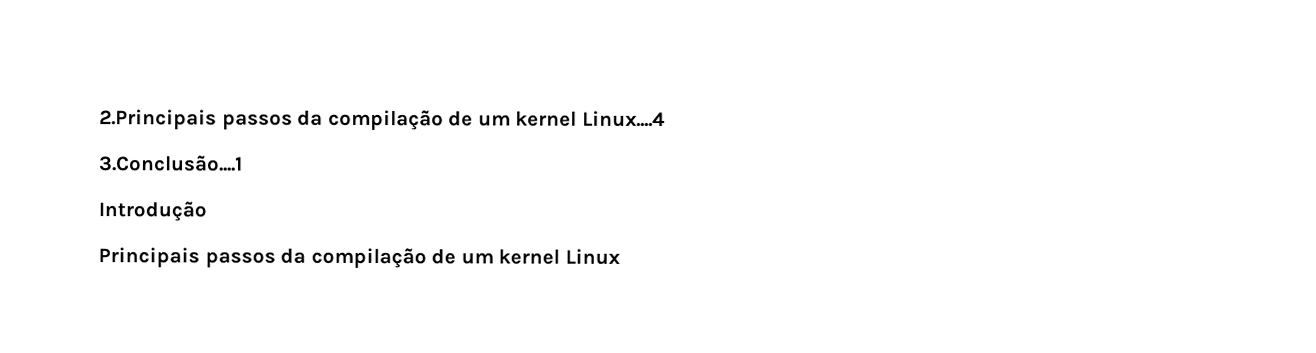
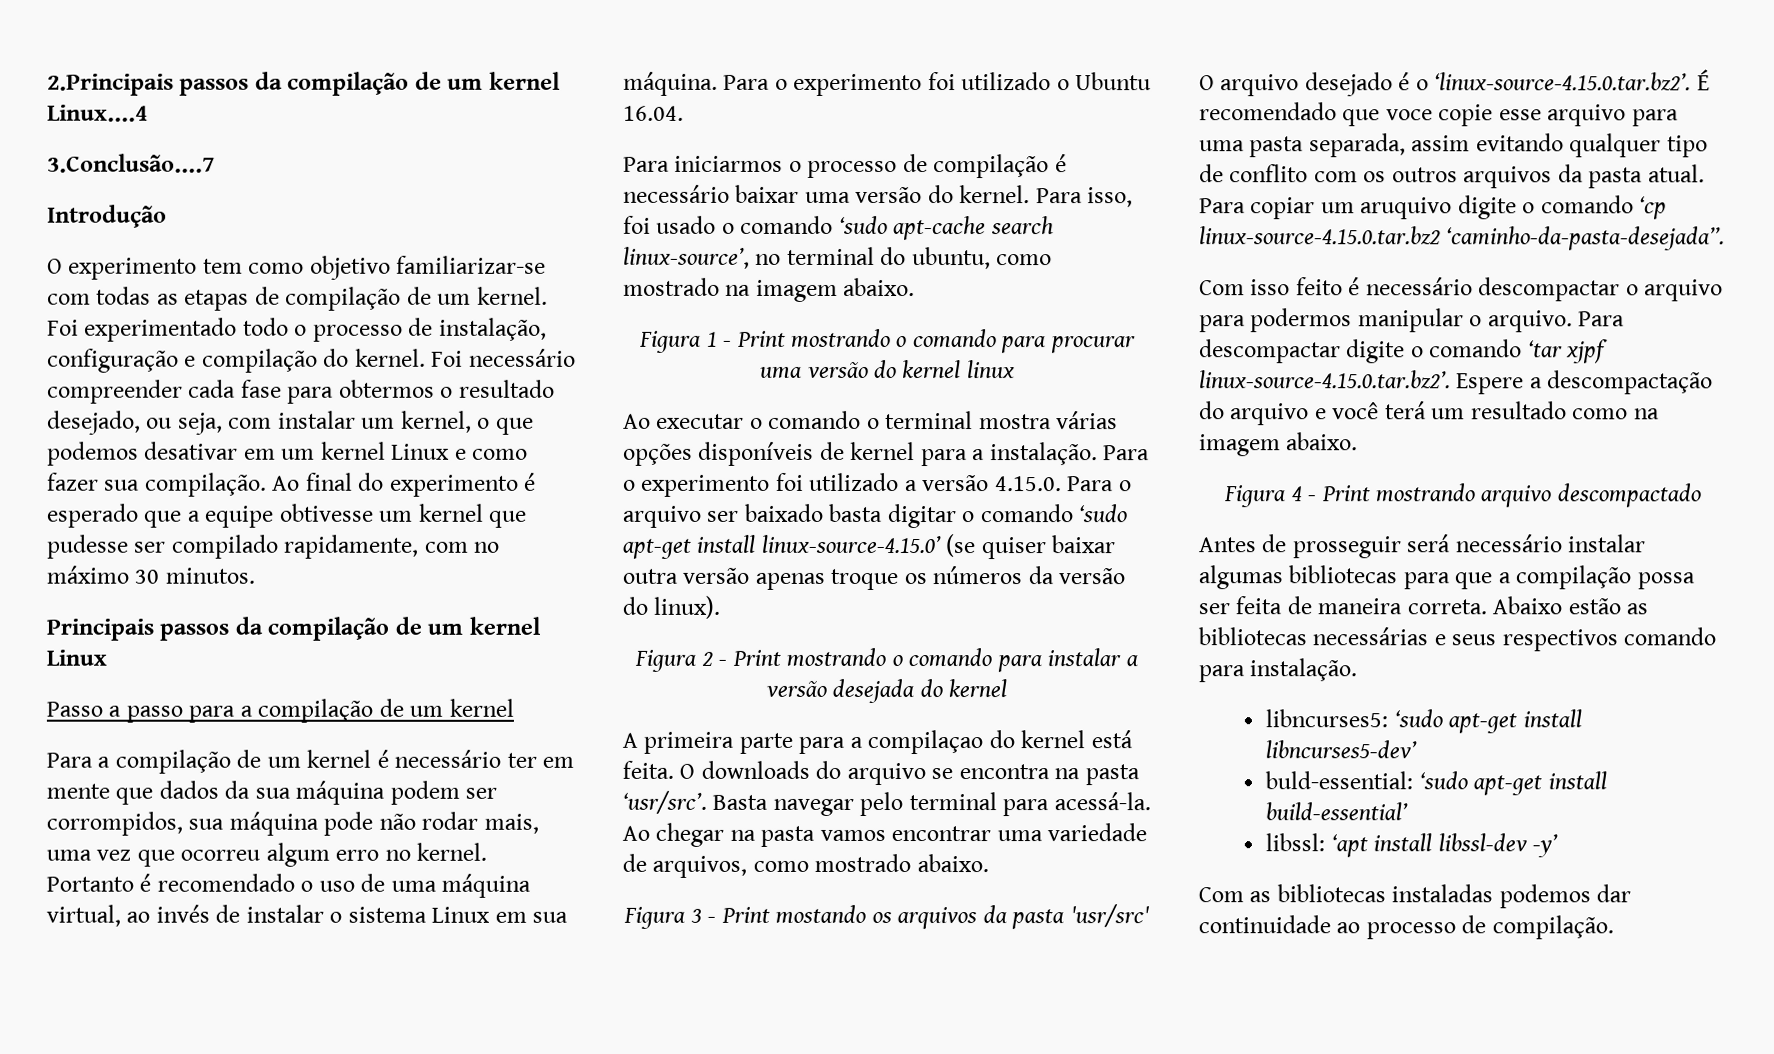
- 3.Conclusão....1
+ 3.Conclusão....7
+ O experimento tem como objetivo familiarizar-se com todas as etapas de compilação de um kernel. Foi experimentado todo o processo de instalação, configuração e compilação do kernel. Foi necessário compreender cada fase para obtermos o resultado desejado, ou seja, com instalar um kernel, o que podemos desativar em um kernel Linux e como fazer sua compilação. Ao final do experimento é esperado que a equipe obtivesse um kernel que pudesse ser compilado rapidamente, com no máximo 30 minutos.
+ Passo a passo para a compilação de um kernel
+ Para a compilação de um kernel é necessário ter em mente que dados da sua máquina podem ser corrompidos, sua máquina pode não rodar mais, uma vez que ocorreu algum erro no kernel. Portanto é recomendado o uso de uma máquina virtual, ao invés de instalar o sistema Linux em sua máquina. Para o experimento foi utilizado o Ubuntu 16.04.
+ Para iniciarmos o processo de compilação é necessário baixar uma versão do kernel. Para isso, foi usado o comando ‘sudo apt-cache search linux-source’, no terminal do ubuntu, como mostrado na imagem abaixo.
+ Figura 1 - Print mostrando o comando para procurar uma versão do kernel linux
+ Ao executar o comando o terminal mostra várias opções disponíveis de kernel para a instalação. Para o experimento foi utilizado a versão 4.15.0. Para o arquivo ser baixado basta digitar o comando ‘sudo apt-get install linux-source-4.15.0’ (se quiser baixar outra versão apenas troque os números da versão do linux).
+ Figura 2 - Print mostrando o comando para instalar a versão desejada do kernel
+ A primeira parte para a compilaçao do kernel está feita. O downloads do arquivo se encontra na pasta ‘usr/src’. Basta navegar pelo terminal para acessá-la. Ao chegar na pasta vamos encontrar uma variedade de arquivos, como mostrado abaixo.
+ Figura 3 - Print mostando os arquivos da pasta 'usr/src'
+ O arquivo desejado é o ‘linux-source-4.15.0.tar.bz2’. É recomendado que voce copie esse arquivo para uma pasta separada, assim evitando qualquer tipo de conflito com os outros arquivos da pasta atual. Para copiar um aruquivo digite o comando ‘cp linux-source-4.15.0.tar.bz2 ‘caminho-da-pasta-desejada’’.
+ Com isso feito é necessário descompactar o arquivo para podermos manipular o arquivo. Para descompactar digite o comando ‘tar xjpf linux-source-4.15.0.tar.bz2’. Espere a descompactação do arquivo e você terá um resultado como na imagem abaixo.
+ Figura 4 - Print mostrando arquivo descompactado
+ Antes de prosseguir será necessário instalar algumas bibliotecas para que a compilação possa ser feita de maneira correta. Abaixo estão as bibliotecas necessárias e seus respectivos comando para instalação.
+ libncurses5: ‘sudo apt-get install libncurses5-dev’
+ buld-essential: ‘sudo apt-get install build-essential’
+ libssl: ‘apt install libssl-dev -y’
+ Com as bibliotecas instaladas podemos dar continuidade ao processo de compilação.

